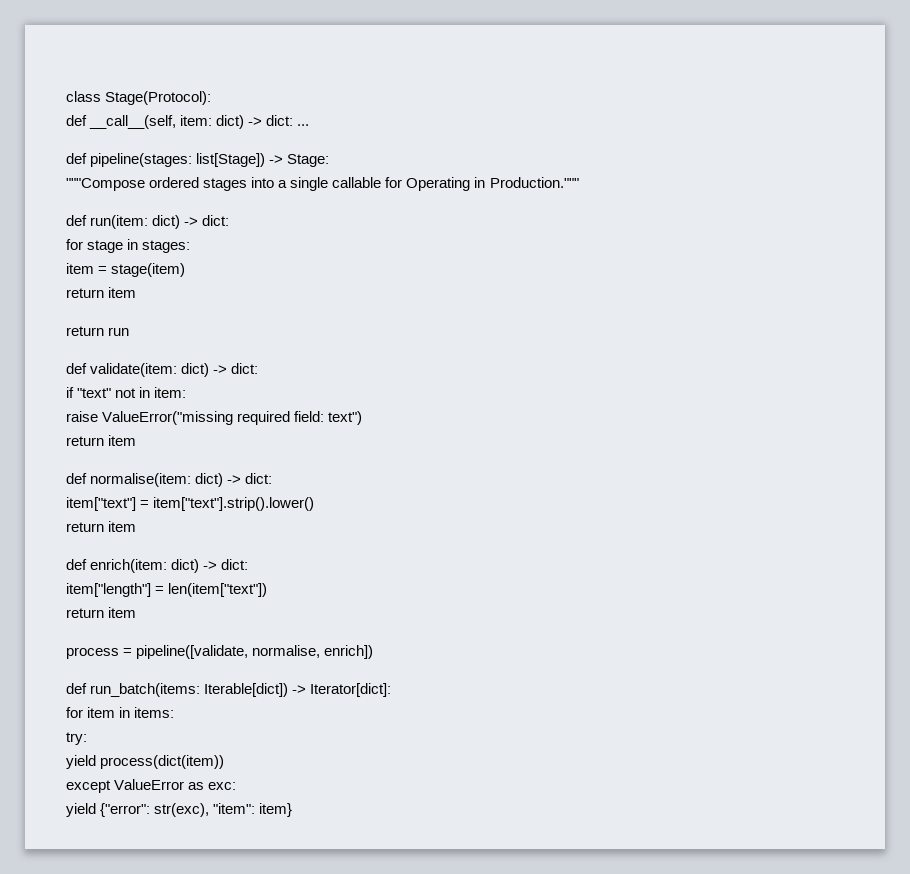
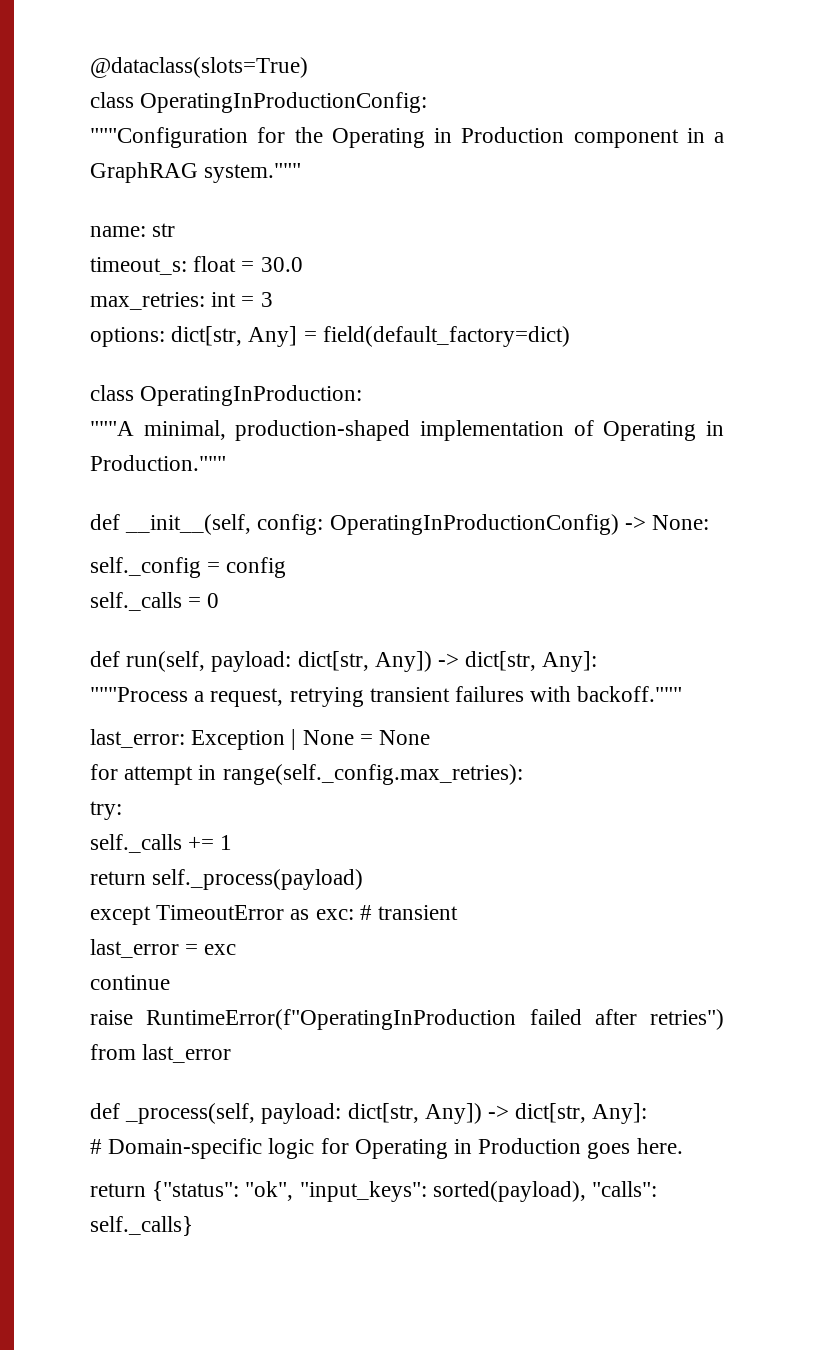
- class Stage(Protocol):
- def __call__(self, item: dict) -> dict: ...
- def pipeline(stages: list[Stage]) -> Stage:
- """Compose ordered stages into a single callable for Operating in Production."""
- def run(item: dict) -> dict:
- for stage in stages:
- item = stage(item)
- return item
- return run
- def validate(item: dict) -> dict:
- if "text" not in item:
- raise ValueError("missing required field: text")
- return item
- def normalise(item: dict) -> dict:
- item["text"] = item["text"].strip().lower()
- return item
- def enrich(item: dict) -> dict:
- item["length"] = len(item["text"])
- return item
- process = pipeline([validate, normalise, enrich])
- def run_batch(items: Iterable[dict]) -> Iterator[dict]:
- for item in items:
+ @dataclass(slots=True)
+ class OperatingInProductionConfig:
+ """Configuration for the Operating in Production component in a GraphRAG system."""
+ name: str
+ timeout_s: float = 30.0
+ max_retries: int = 3
+ options: dict[str, Any] = field(default_factory=dict)
+ class OperatingInProduction:
+ """A minimal, production-shaped implementation of Operating in Production."""
+ def __init__(self, config: OperatingInProductionConfig) -> None:
+ self._config = config
+ self._calls = 0
+ def run(self, payload: dict[str, Any]) -> dict[str, Any]:
+ """Process a request, retrying transient failures with backoff."""
+ last_error: Exception | None = None
+ for attempt in range(self._config.max_retries):
  try:
- yield process(dict(item))
+ self._calls += 1
+ return self._process(payload)
- except ValueError as exc:
- yield {"error": str(exc), "item": item}
+ except TimeoutError as exc: # transient
+ last_error = exc
+ continue
+ raise RuntimeError(f"OperatingInProduction failed after retries") from last_error
+ def _process(self, payload: dict[str, Any]) -> dict[str, Any]:
+ # Domain-specific logic for Operating in Production goes here.
+ return {"status": "ok", "input_keys": sorted(payload), "calls": self._calls}

